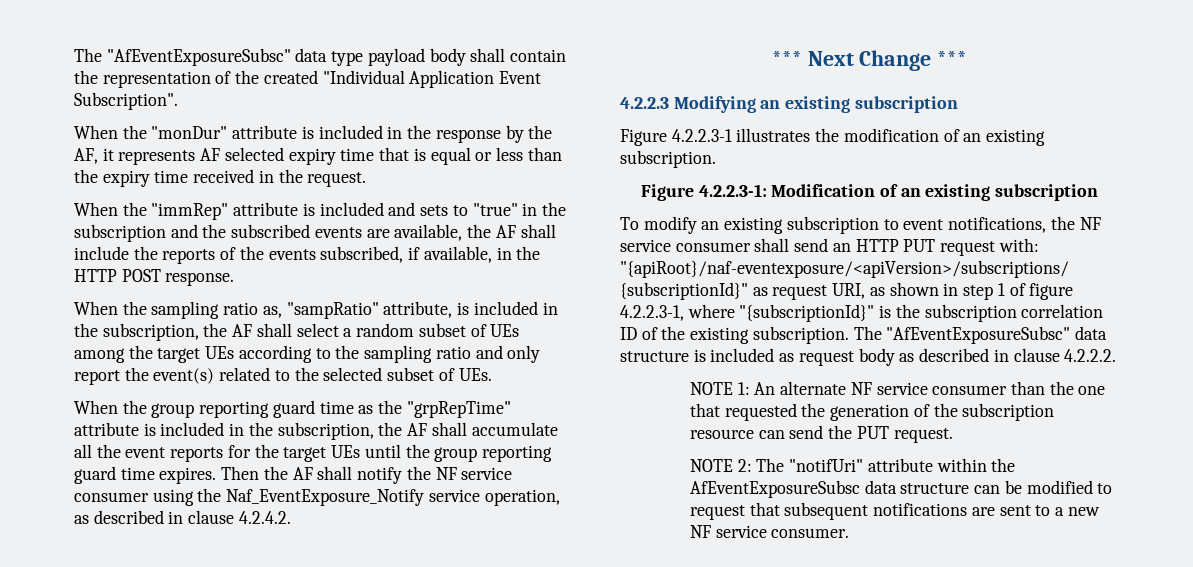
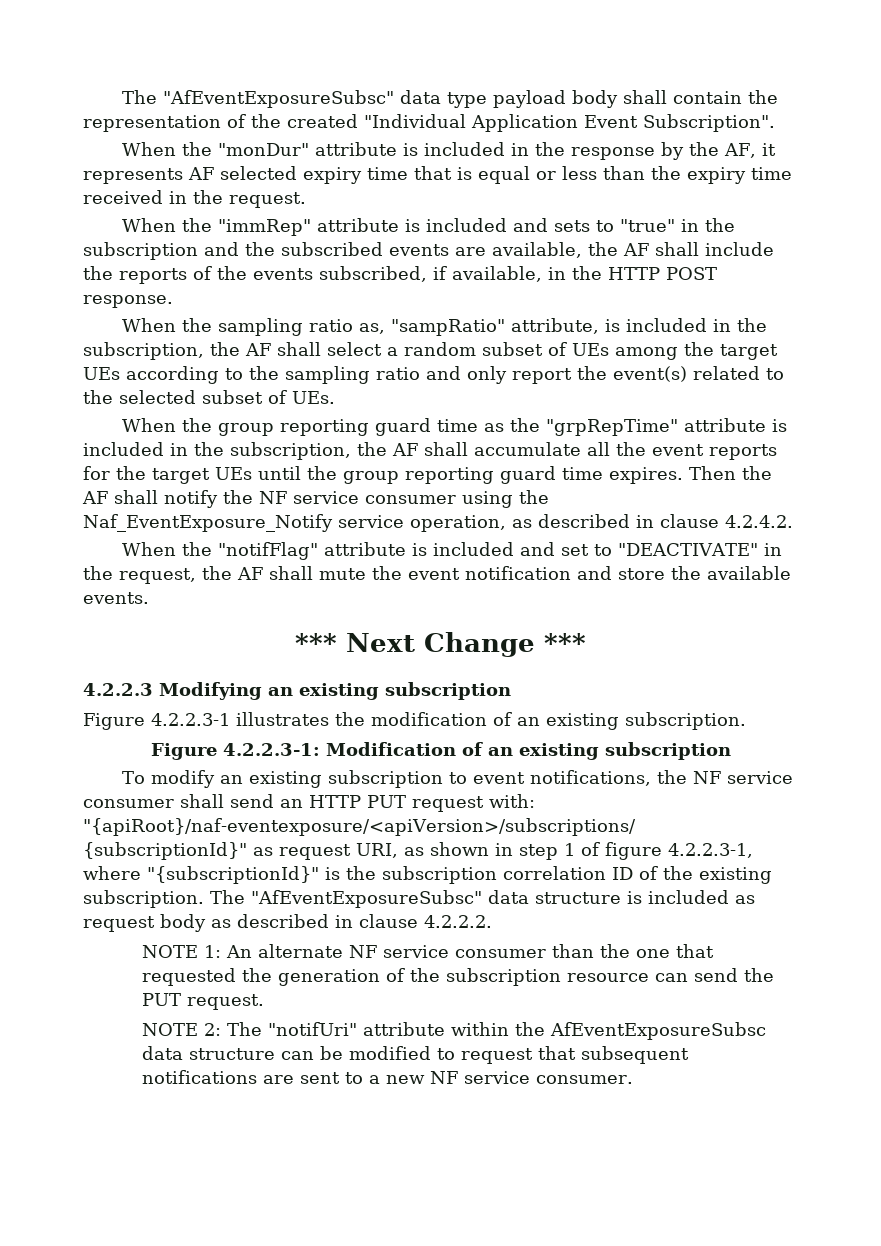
+ When the "notifFlag" attribute is included and set to "DEACTIVATE" in the request, the AF shall mute the event notification and store the available events.

